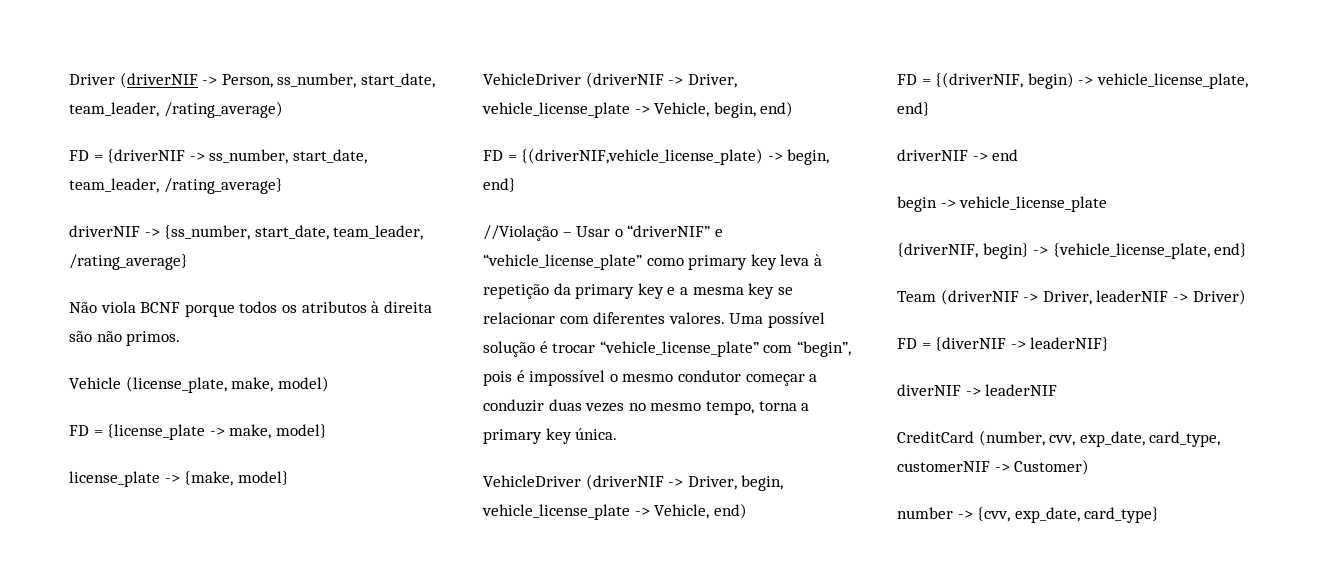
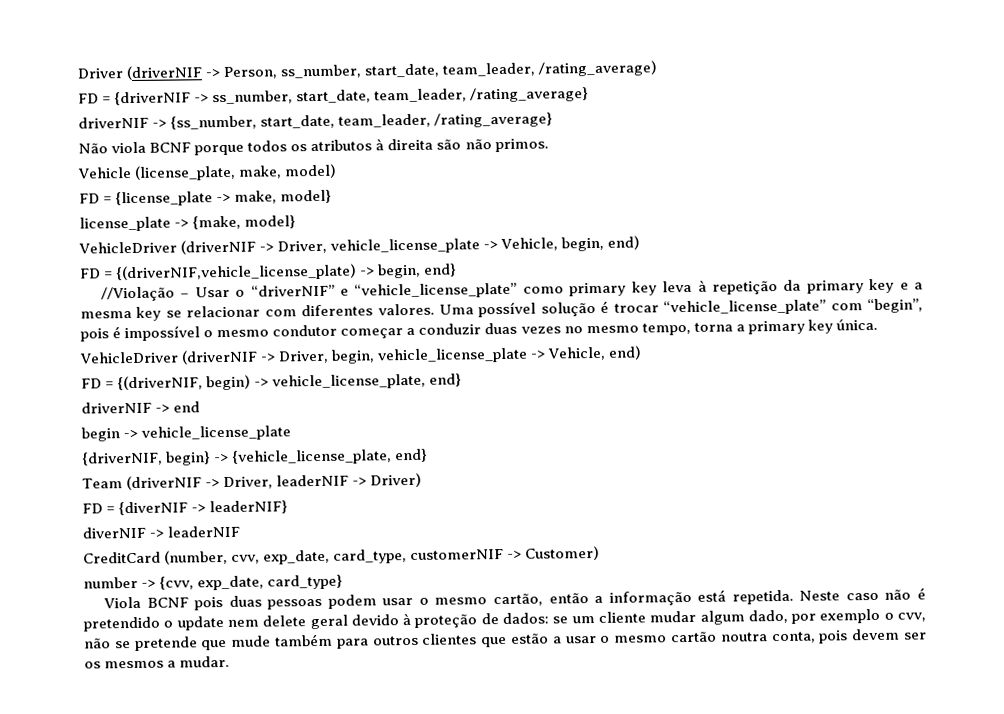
+ Viola BCNF pois duas pessoas podem usar o mesmo cartão, então a informação está repetida. Neste caso não é pretendido o update nem delete geral devido à proteção de dados: se um cliente mudar algum dado, por exemplo o cvv, não se pretende que mude também para outros clientes que estão a usar o mesmo cartão noutra conta, pois devem ser os mesmos a mudar.

